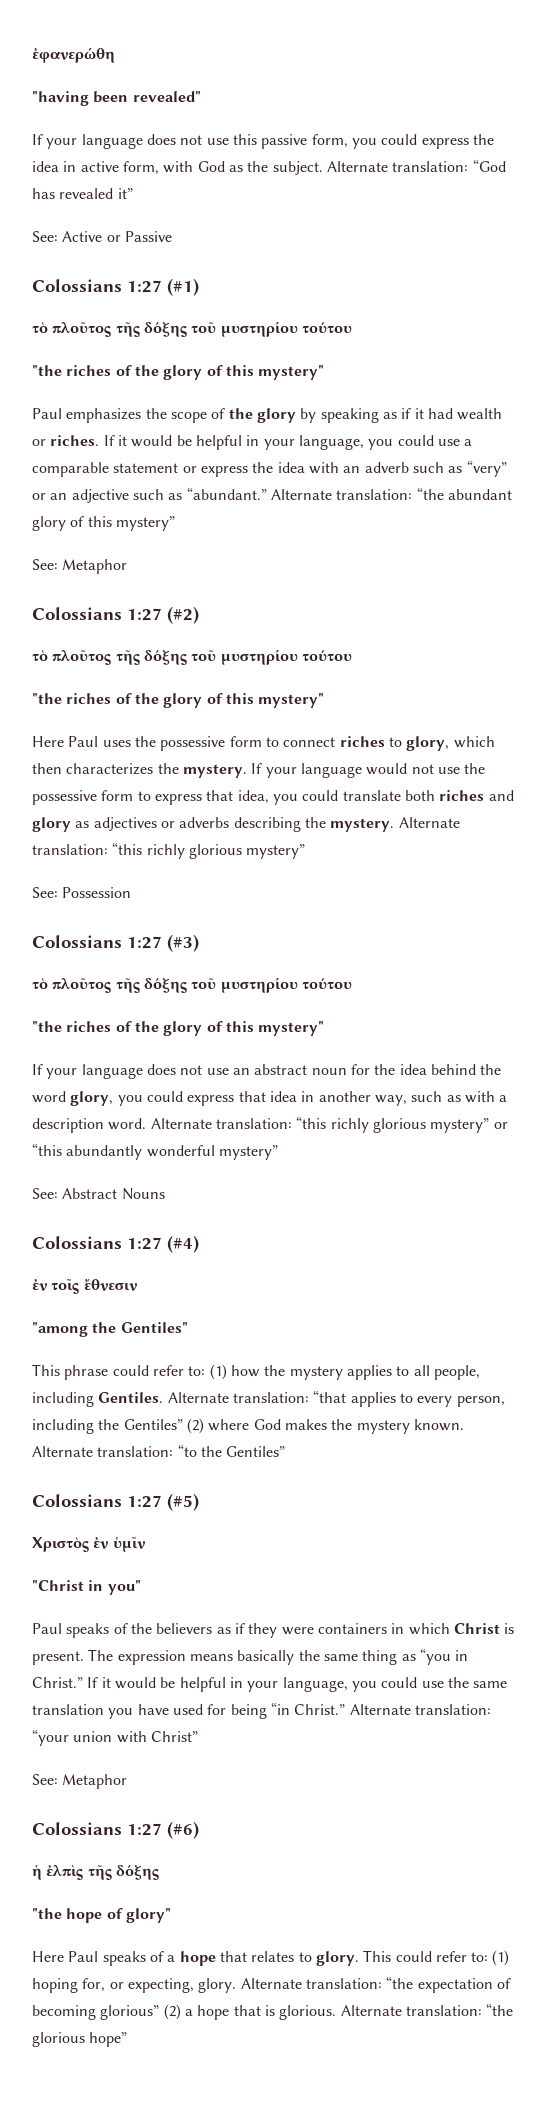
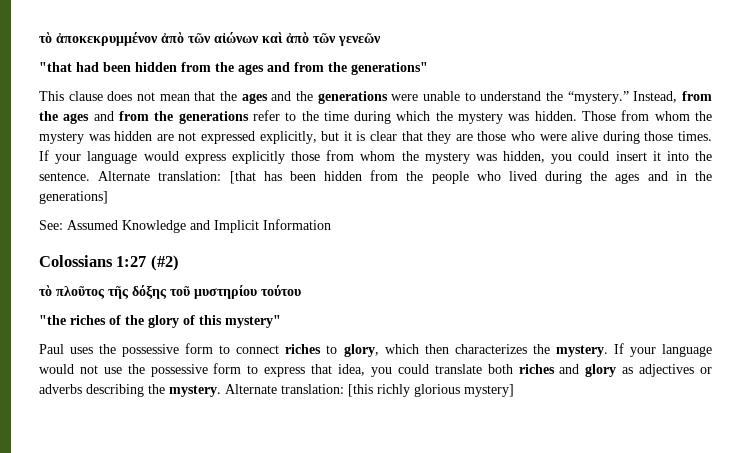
- ἐφανερώθη
- "having been revealed"
- If your language does not use this passive form, you could express the idea in active form, with God as the subject. Alternate translation: “God has revealed it”
- See: Active or Passive
- Colossians 1:27 (#1)
- τὸ πλοῦτος τῆς δόξης τοῦ μυστηρίου τούτου
- "the riches of the glory of this mystery"
- Paul emphasizes the scope of the glory by speaking as if it had wealth or riches. If it would be helpful in your language, you could use a comparable statement or express the idea with an adverb such as “very” or an adjective such as “abundant.” Alternate translation: “the abundant glory of this mystery”
- See: Metaphor
+ τὸ ἀποκεκρυμμένον ἀπὸ τῶν αἰώνων καὶ ἀπὸ τῶν γενεῶν
+ "that had been hidden from the ages and from the generations"
+ This clause does not mean that the ages and the generations were unable to understand the “mystery.” Instead, from the ages and from the generations refer to the time during which the mystery was hidden. Those from whom the mystery was hidden are not expressed explicitly, but it is clear that they are those who were alive during those times. If your language would express explicitly those from whom the mystery was hidden, you could insert it into the sentence. Alternate translation: [that has been hidden from the people who lived during the ages and in the generations]
+ See: Assumed Knowledge and Implicit Information
- Here Paul uses the possessive form to connect riches to glory, which then characterizes the mystery.
+ Paul uses the possessive form to connect riches to glory, which then characterizes the mystery.
- If your language would not use the possessive form to express that idea, you could translate both riches and glory as adjectives or adverbs describing the mystery. Alternate translation: “this richly glorious mystery”
- See: Possession
- Colossians 1:27 (#3)
- τὸ πλοῦτος τῆς δόξης τοῦ μυστηρίου τούτου
- "the riches of the glory of this mystery"
- If your language does not use an abstract noun for the idea behind the word glory, you could express that idea in another way, such as with a description word. Alternate translation: “this richly glorious mystery” or “this abundantly wonderful mystery”
- See: Abstract Nouns
- Colossians 1:27 (#4)
- ἐν τοῖς ἔθνεσιν
- "among the Gentiles"
- This phrase could refer to: (1) how the mystery applies to all people, including Gentiles. Alternate translation: “that applies to every person, including the Gentiles” (2) where God makes the mystery known. Alternate translation: “to the Gentiles”
- Colossians 1:27 (#5)
- Χριστὸς ἐν ὑμῖν
- "Christ in you"
- Paul speaks of the believers as if they were containers in which Christ is present. The expression means basically the same thing as “you in Christ.” If it would be helpful in your language, you could use the same translation you have used for being “in Christ.” Alternate translation: “your union with Christ”
- See: Metaphor
- Colossians 1:27 (#6)
- ἡ ἐλπὶς τῆς δόξης
- "the hope of glory"
- Here Paul speaks of a hope that relates to glory. This could refer to: (1) hoping for, or expecting, glory. Alternate translation: “the expectation of becoming glorious” (2) a hope that is glorious. Alternate translation: “the glorious hope”
+ If your language would not use the possessive form to express that idea, you could translate both riches and glory as adjectives or adverbs describing the mystery. Alternate translation: [this richly glorious mystery]

